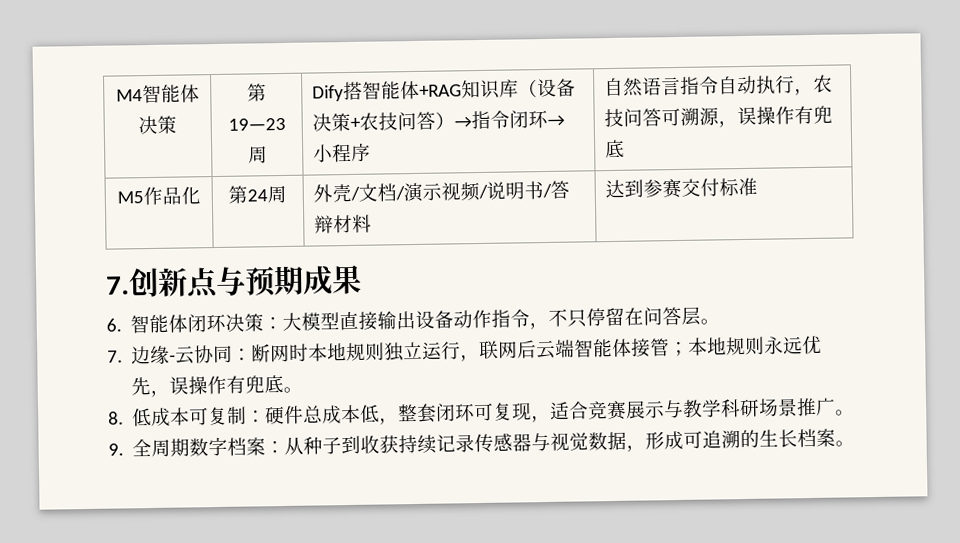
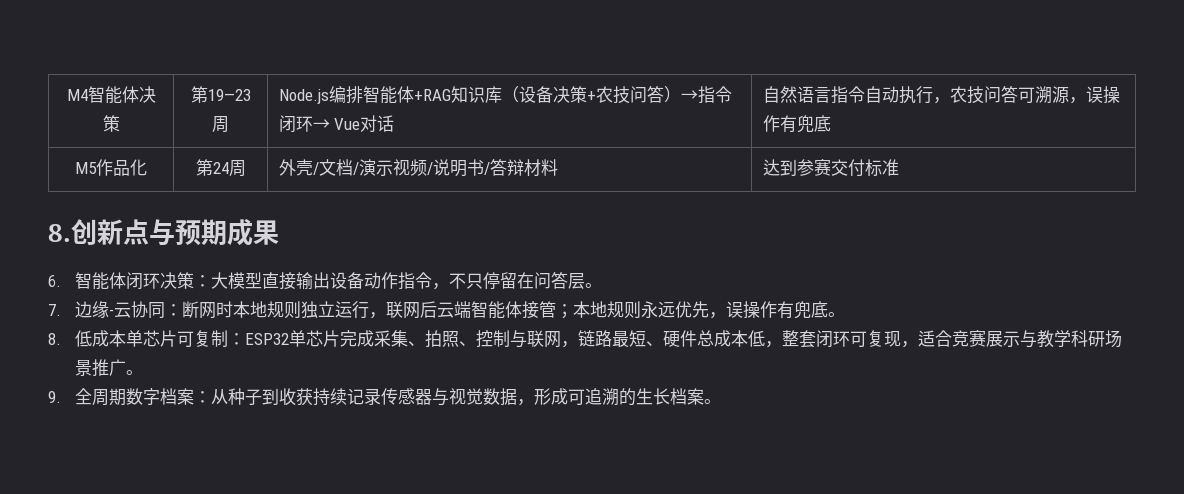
- M4智能体决策 | 第19—23周 | Dify搭智能体+RAG知识库（设备决策+农技问答）→指令闭环→小程序 | 自然语言指令自动执行，农技问答可溯源，误操作有兜底
+ M4智能体决策 | 第19—23周 | Node.js编排智能体+RAG知识库（设备决策+农技问答）→指令闭环→ Vue对话 | 自然语言指令自动执行，农技问答可溯源，误操作有兜底
- 7.创新点与预期成果
+ 8.创新点与预期成果
- 8.低成本可复制：硬件总成本低，整套闭环可复现，适合竞赛展示与教学科研场景推广。
+ 8.低成本单芯片可复制：ESP32单芯片完成采集、拍照、控制与联网，链路最短、硬件总成本低，整套闭环可复现，适合竞赛展示与教学科研场景推广。

